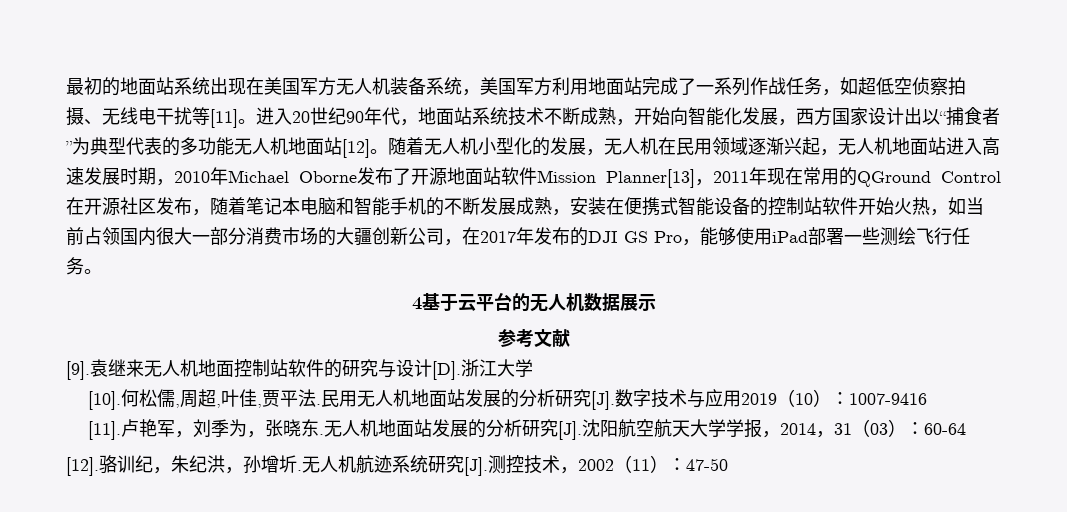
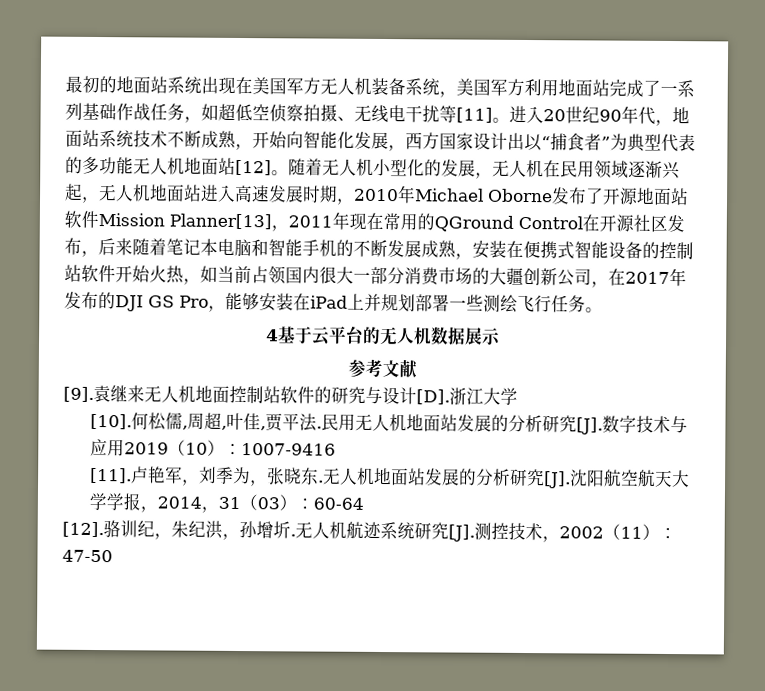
- 最初的地面站系统出现在美国军方无人机装备系统，美国军方利用地面站完成了一系列作战任务，如超低空侦察拍摄、无线电干扰等[11]。
+ 最初的地面站系统出现在美国军方无人机装备系统，美国军方利用地面站完成了一系列基础作战任务，如超低空侦察拍摄、无线电干扰等[11]。
- 随着无人机小型化的发展，无人机在民用领域逐渐兴起，无人机地面站进入高速发展时期，2010年Michael Oborne发布了开源地面站软件Mission Planner[13]，2011年现在常用的QGround Control在开源社区发布，随着笔记本电脑和智能手机的不断发展成熟，安装在便携式智能设备的控制站软件开始火热，如当前占领国内很大一部分消费市场的大疆创新公司，在2017年发布的DJI GS Pro，能够使用iPad部署一些测绘飞行任务。
+ 随着无人机小型化的发展，无人机在民用领域逐渐兴起，无人机地面站进入高速发展时期，2010年Michael Oborne发布了开源地面站软件Mission Planner[13]，2011年现在常用的QGround Control在开源社区发布，后来随着笔记本电脑和智能手机的不断发展成熟，安装在便携式智能设备的控制站软件开始火热，如当前占领国内很大一部分消费市场的大疆创新公司，在2017年发布的DJI GS Pro，能够安装在iPad上并规划部署一些测绘飞行任务。

